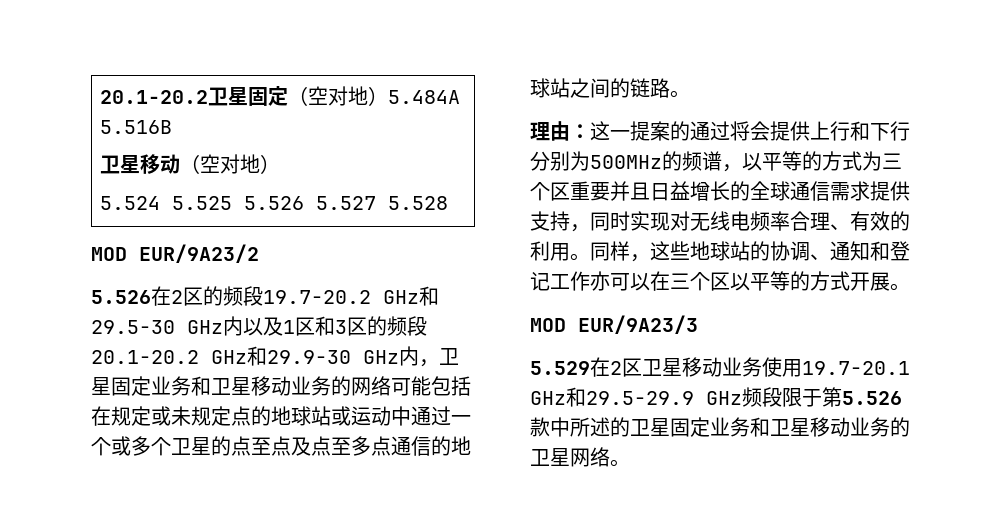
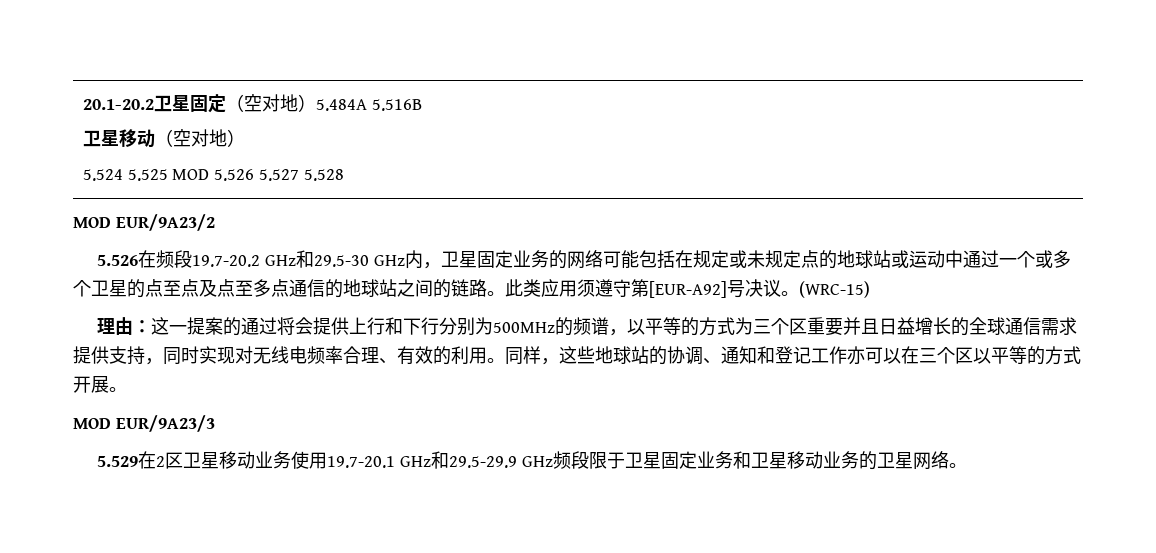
  20.1-20.2卫星固定（空对地）5.484A 5.516B
  卫星移动（空对地）
- 5.524 5.525 5.526 5.527 5.528
+ 5.524 5.525 MOD 5.526 5.527 5.528
- 5.526在2区的频段19.7-20.2 GHz和29.5-30 GHz内以及1区和3区的频段20.1-20.2 GHz和29.9-30 GHz内，卫星固定业务和卫星移动业务的网络可能包括在规定或未规定点的地球站或运动中通过一个或多个卫星的点至点及点至多点通信的地球站之间的链路。
+ 5.526在频段19.7-20.2 GHz和29.5-30 GHz内，卫星固定业务的网络可能包括在规定或未规定点的地球站或运动中通过一个或多个卫星的点至点及点至多点通信的地球站之间的链路。此类应用须遵守第[EUR-A92]号决议。(WRC-15)
- 5.529在2区卫星移动业务使用19.7-20.1 GHz和29.5-29.9 GHz频段限于第5.526款中所述的卫星固定业务和卫星移动业务的卫星网络。
+ 5.529在2区卫星移动业务使用19.7-20.1 GHz和29.5-29.9 GHz频段限于卫星固定业务和卫星移动业务的卫星网络。

